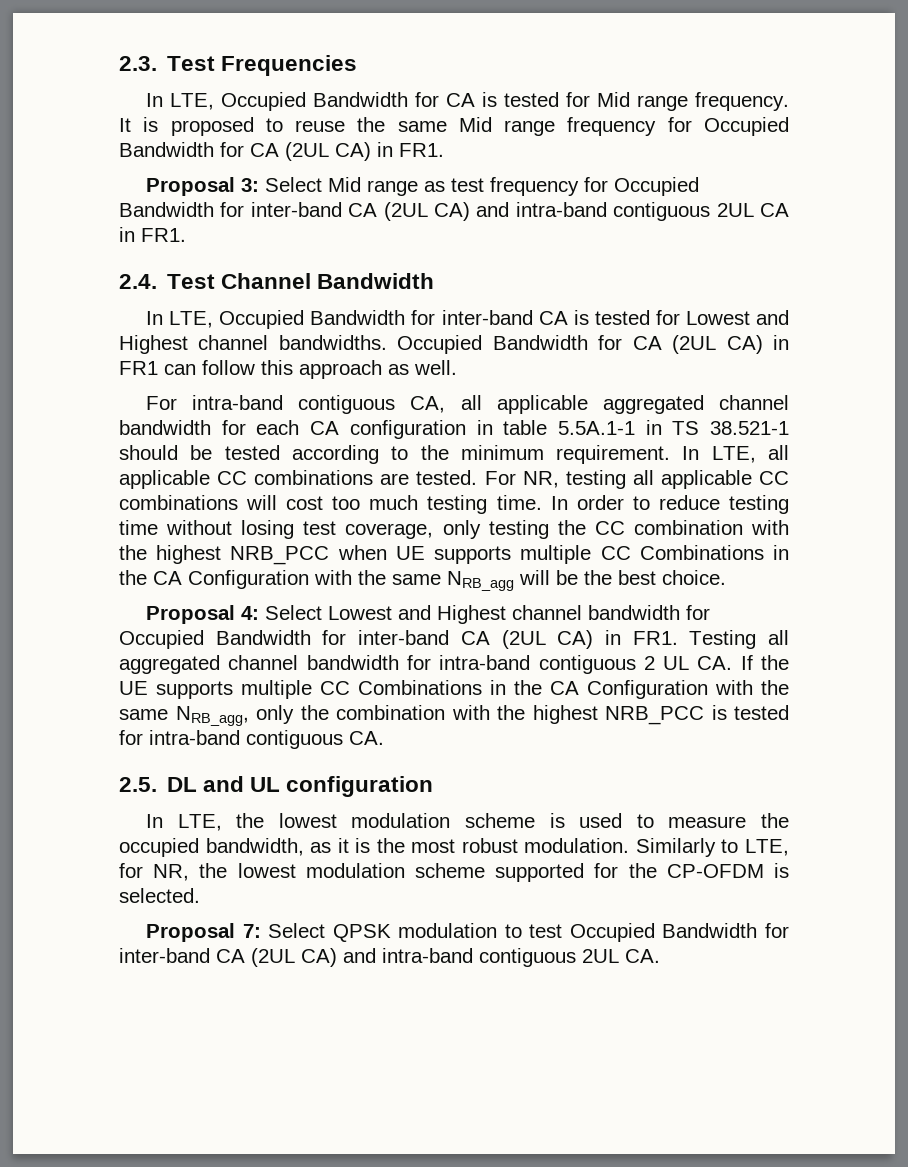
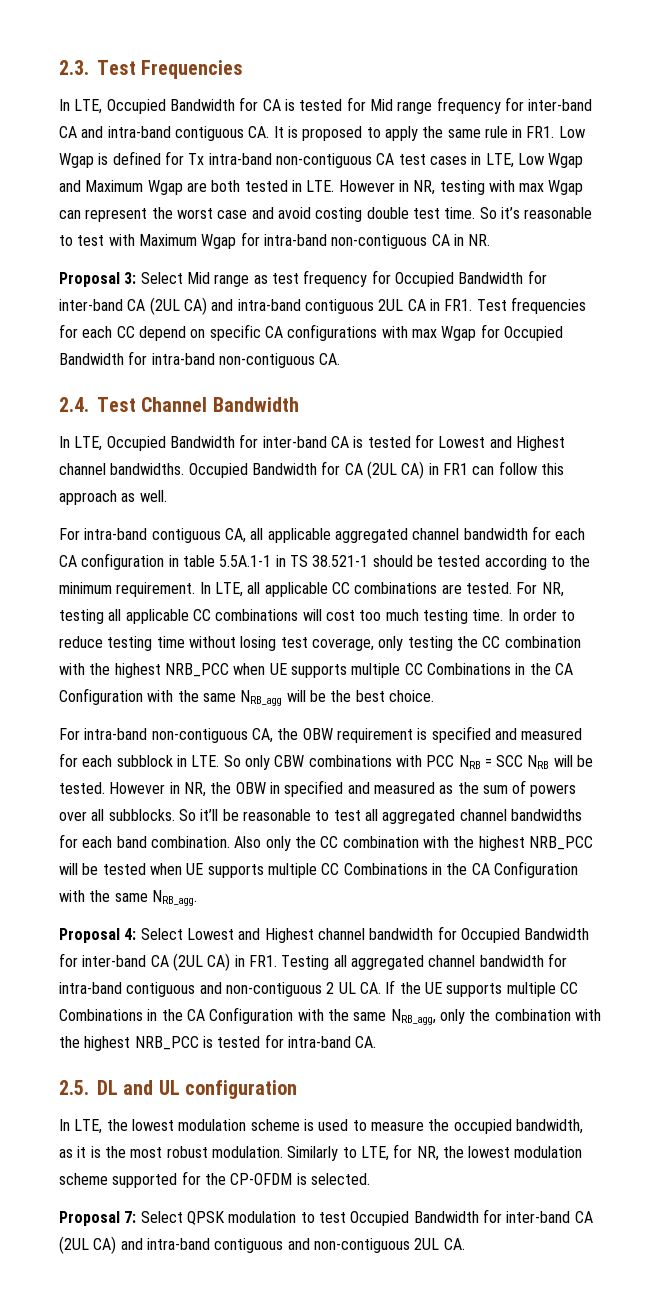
- In LTE, Occupied Bandwidth for CA is tested for Mid range frequency. It is proposed to reuse the same Mid range frequency for Occupied Bandwidth for CA (2UL CA) in FR1.
+ In LTE, Occupied Bandwidth for CA is tested for Mid range frequency for inter-band CA and intra-band contiguous CA. It is proposed to apply the same rule in FR1. Low Wgap is defined for Tx intra-band non-contiguous CA test cases in LTE, Low Wgap and Maximum Wgap are both tested in LTE. However in NR, testing with max Wgap can represent the worst case and avoid costing double test time. So it’s reasonable to test with Maximum Wgap for intra-band non-contiguous CA in NR.
- Proposal 3: Select Mid range as test frequency for Occupied Bandwidth for inter-band CA (2UL CA) and intra-band contiguous 2UL CA in FR1.
+ Proposal 3: Select Mid range as test frequency for Occupied Bandwidth for inter-band CA (2UL CA) and intra-band contiguous 2UL CA in FR1. Test frequencies for each CC depend on specific CA configurations with max Wgap for Occupied Bandwidth for intra-band non-contiguous CA.
+ For intra-band non-contiguous CA, the OBW requirement is specified and measured for each subblock in LTE. So only CBW combinations with PCC NRB = SCC NRB will be tested. However in NR, the OBW in specified and measured as the sum of powers over all subblocks. So it’ll be reasonable to test all aggregated channel bandwidths for each band combination. Also only the CC combination with the highest NRB_PCC will be tested when UE supports multiple CC Combinations in the CA Configuration with the same NRB_agg.
- Proposal 4: Select Lowest and Highest channel bandwidth for Occupied Bandwidth for inter-band CA (2UL CA) in FR1. Testing all aggregated channel bandwidth for intra-band contiguous 2 UL CA. If the UE supports multiple CC Combinations in the CA Configuration with the same NRB_agg, only the combination with the highest NRB_PCC is tested for intra-band contiguous CA.
+ Proposal 4: Select Lowest and Highest channel bandwidth for Occupied Bandwidth for inter-band CA (2UL CA) in FR1. Testing all aggregated channel bandwidth for intra-band contiguous and non-contiguous 2 UL CA. If the UE supports multiple CC Combinations in the CA Configuration with the same NRB_agg, only the combination with the highest NRB_PCC is tested for intra-band CA.
- Proposal 7: Select QPSK modulation to test Occupied Bandwidth for inter-band CA (2UL CA) and intra-band contiguous 2UL CA.
+ Proposal 7: Select QPSK modulation to test Occupied Bandwidth for inter-band CA (2UL CA) and intra-band contiguous and non-contiguous 2UL CA.

